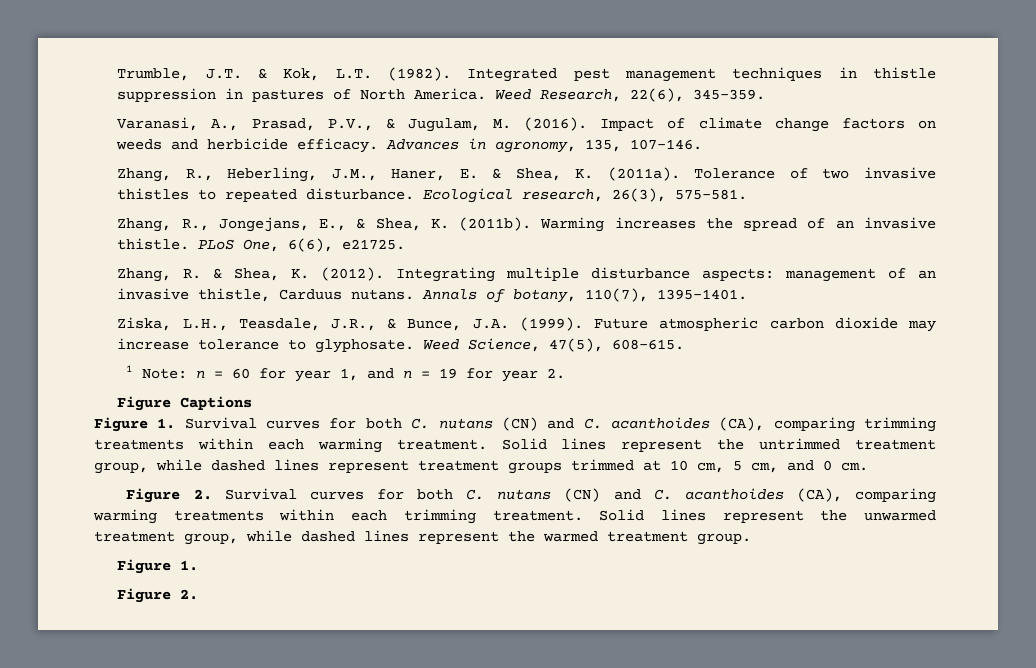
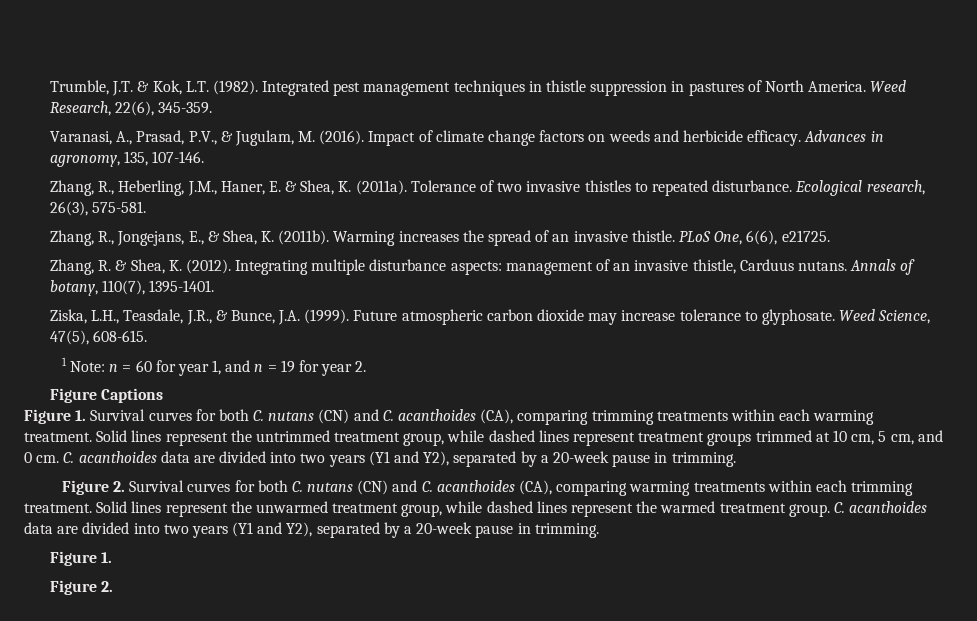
- Solid lines represent the untrimmed treatment group, while dashed lines represent treatment groups trimmed at 10 cm, 5 cm, and 0 cm.
+ Solid lines represent the untrimmed treatment group, while dashed lines represent treatment groups trimmed at 10 cm, 5 cm, and 0 cm. C. acanthoides data are divided into two years (Y1 and Y2), separated by a 20-week pause in trimming.
- Solid lines represent the unwarmed treatment group, while dashed lines represent the warmed treatment group.
+ Solid lines represent the unwarmed treatment group, while dashed lines represent the warmed treatment group. C. acanthoides data are divided into two years (Y1 and Y2), separated by a 20-week pause in trimming.

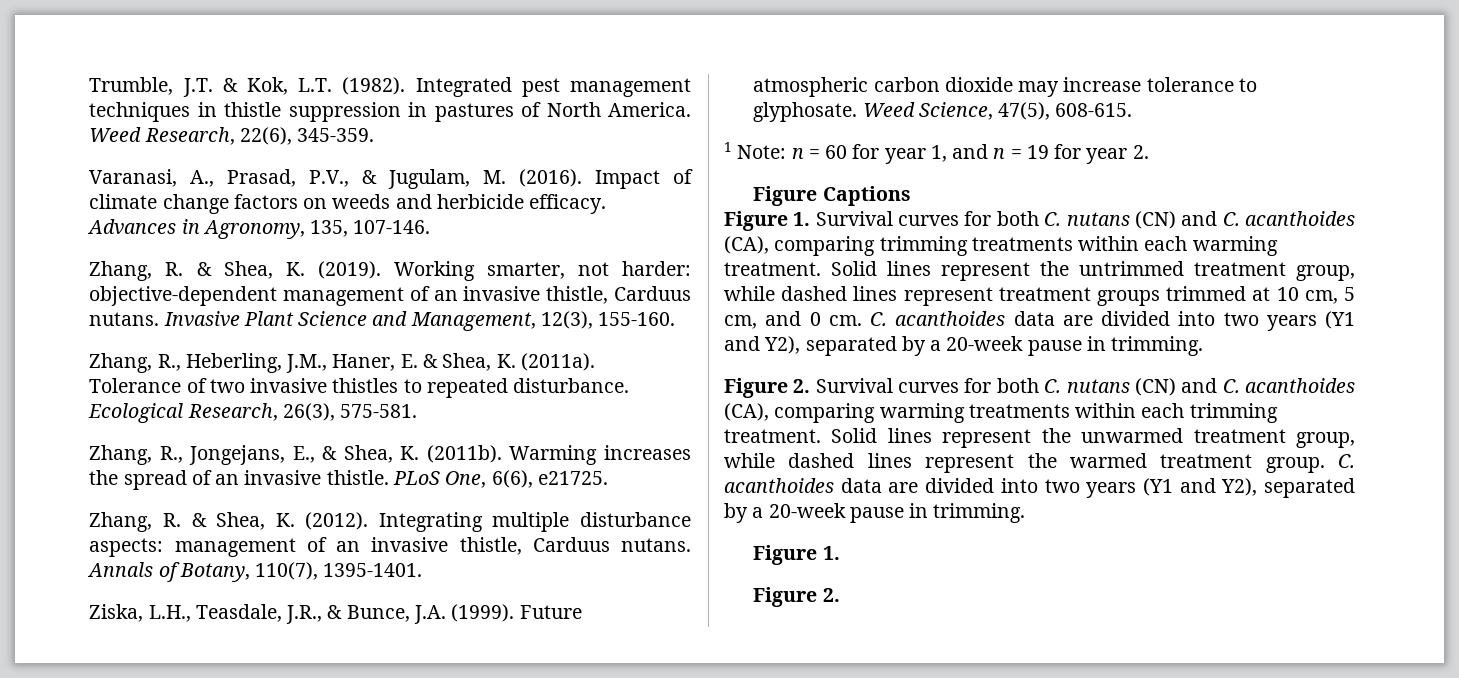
- Advances in agronomy, 135, 107-146.
+ Advances in Agronomy, 135, 107-146.
+ Zhang, R. & Shea, K. (2019). Working smarter, not harder: objective-dependent management of an invasive thistle, Carduus nutans. Invasive Plant Science and Management, 12(3), 155-160.
- Ecological research, 26(3), 575-581.
+ Ecological Research, 26(3), 575-581.
- Annals of botany, 110(7), 1395-1401.
+ Annals of Botany, 110(7), 1395-1401.

